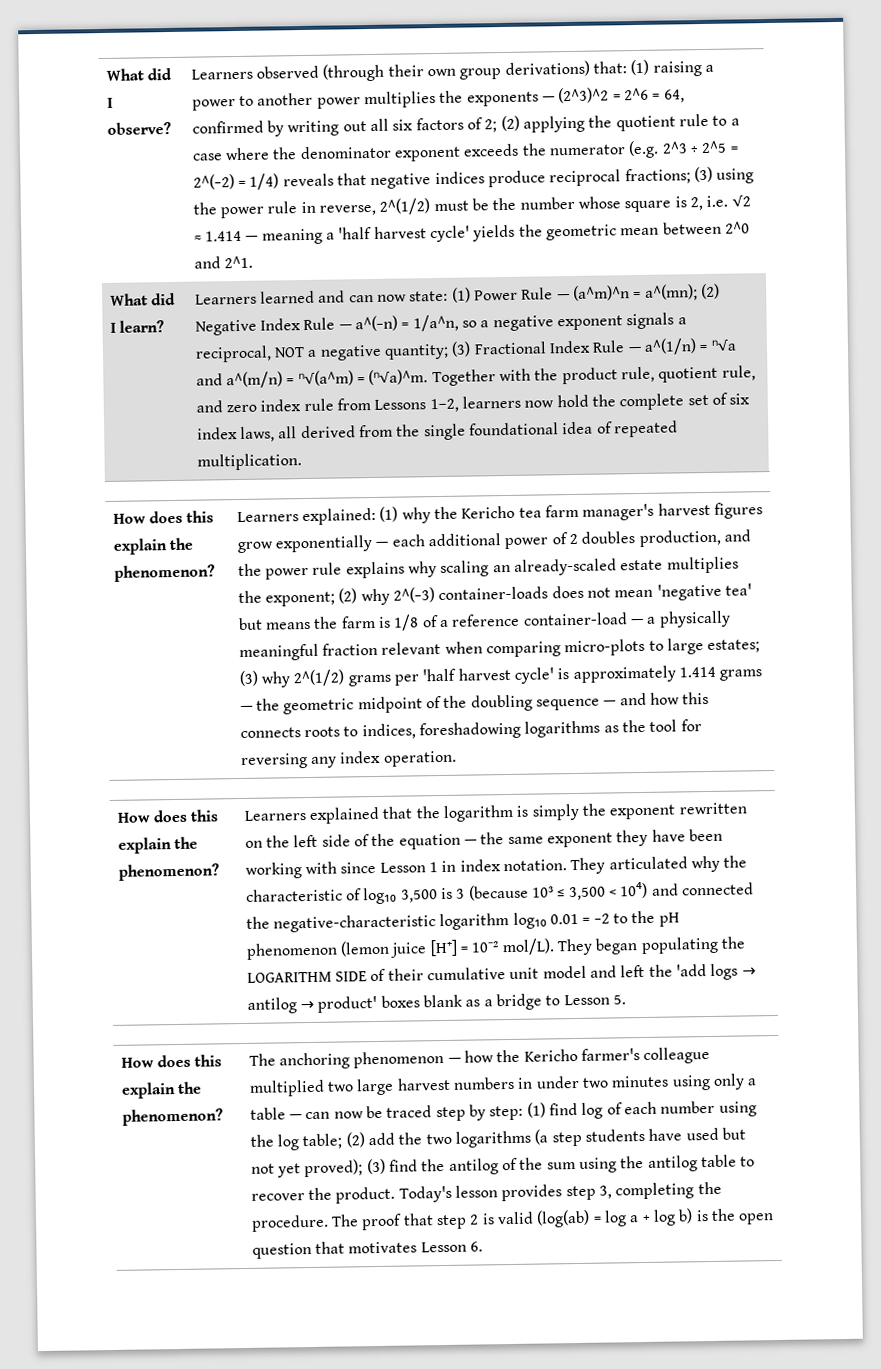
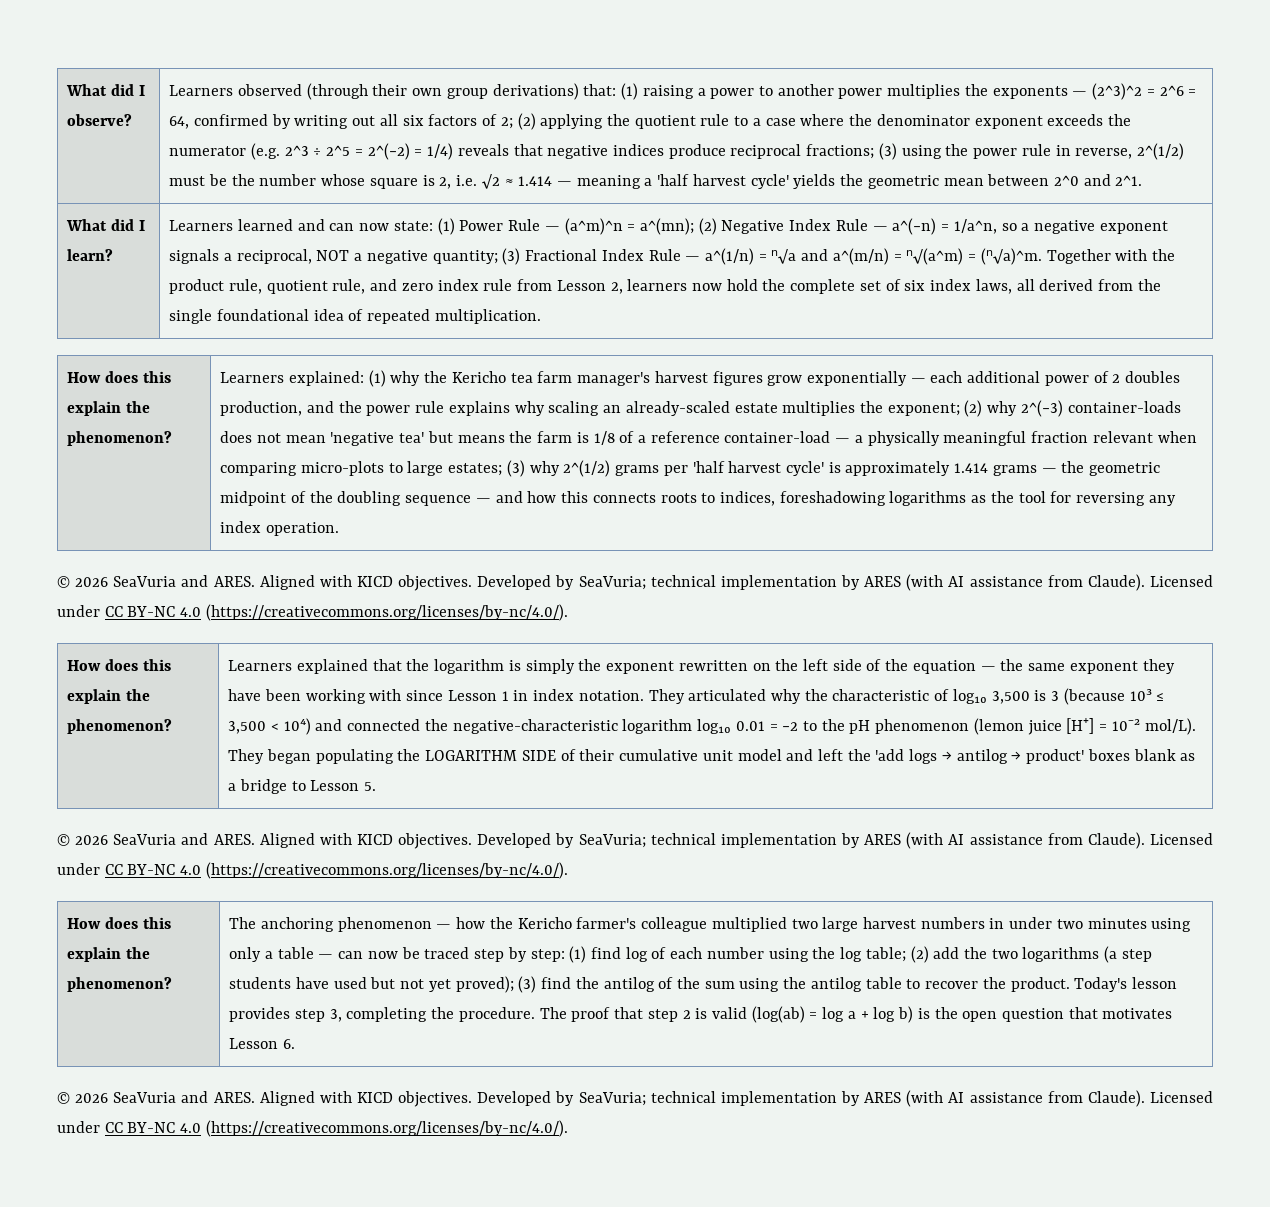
- Together with the product rule, quotient rule, and zero index rule from Lessons 1–2, learners now hold the complete set of six index laws, all derived from the single foundational idea of repeated multiplication.
+ Together with the product rule, quotient rule, and zero index rule from Lesson 2, learners now hold the complete set of six index laws, all derived from the single foundational idea of repeated multiplication.
  (3) why 2^(1/2) grams per 'half harvest cycle' is approximately 1.414 grams — the geometric midpoint of the doubling sequence — and how this connects roots to indices, foreshadowing logarithms as the tool for reversing any index operation.
+ © 2026 SeaVuria and ARES. Aligned with KICD objectives. Developed by SeaVuria; technical implementation by ARES (with AI assistance from Claude). Licensed under CC BY-NC 4.0 (https://creativecommons.org/licenses/by-nc/4.0/).
  They began populating the LOGARITHM SIDE of their cumulative unit model and left the 'add logs → antilog → product' boxes blank as a bridge to Lesson 5.
+ © 2026 SeaVuria and ARES. Aligned with KICD objectives. Developed by SeaVuria; technical implementation by ARES (with AI assistance from Claude). Licensed under CC BY-NC 4.0 (https://creativecommons.org/licenses/by-nc/4.0/).
  The proof that step 2 is valid (log(ab) = log a + log b) is the open question that motivates Lesson 6.
+ © 2026 SeaVuria and ARES. Aligned with KICD objectives. Developed by SeaVuria; technical implementation by ARES (with AI assistance from Claude). Licensed under CC BY-NC 4.0 (https://creativecommons.org/licenses/by-nc/4.0/).

